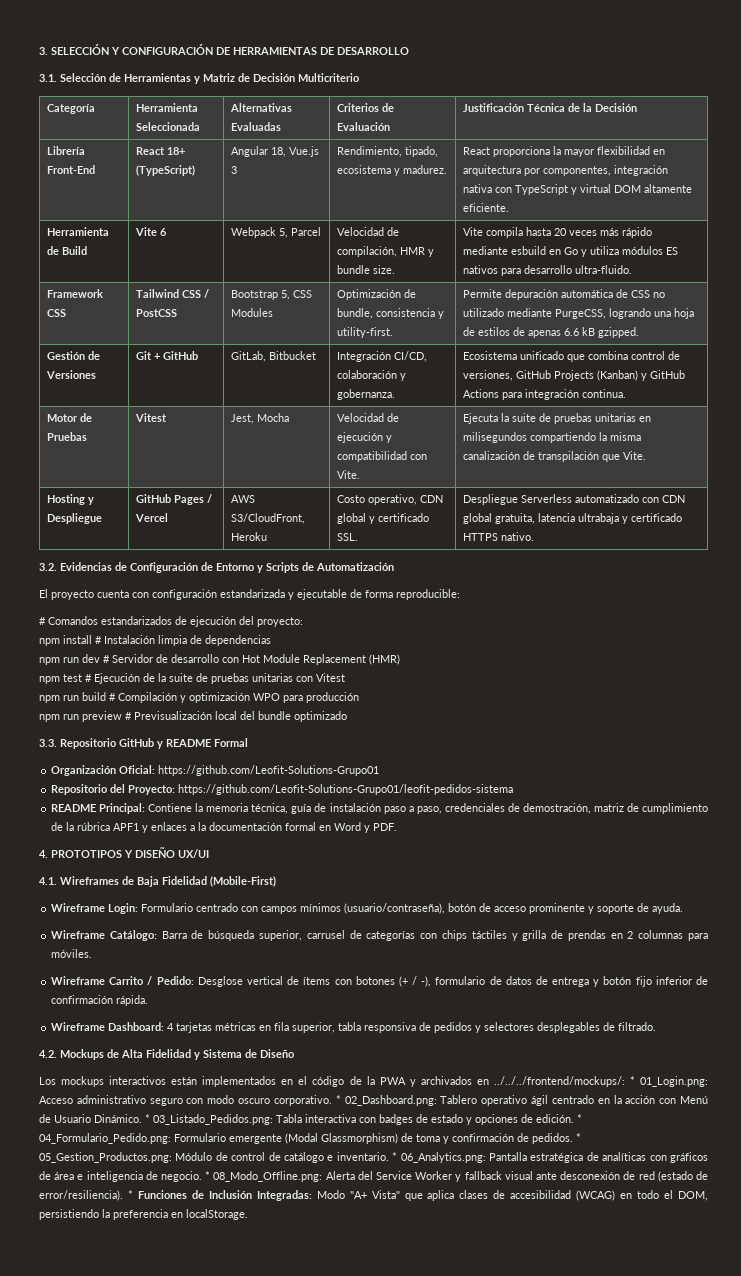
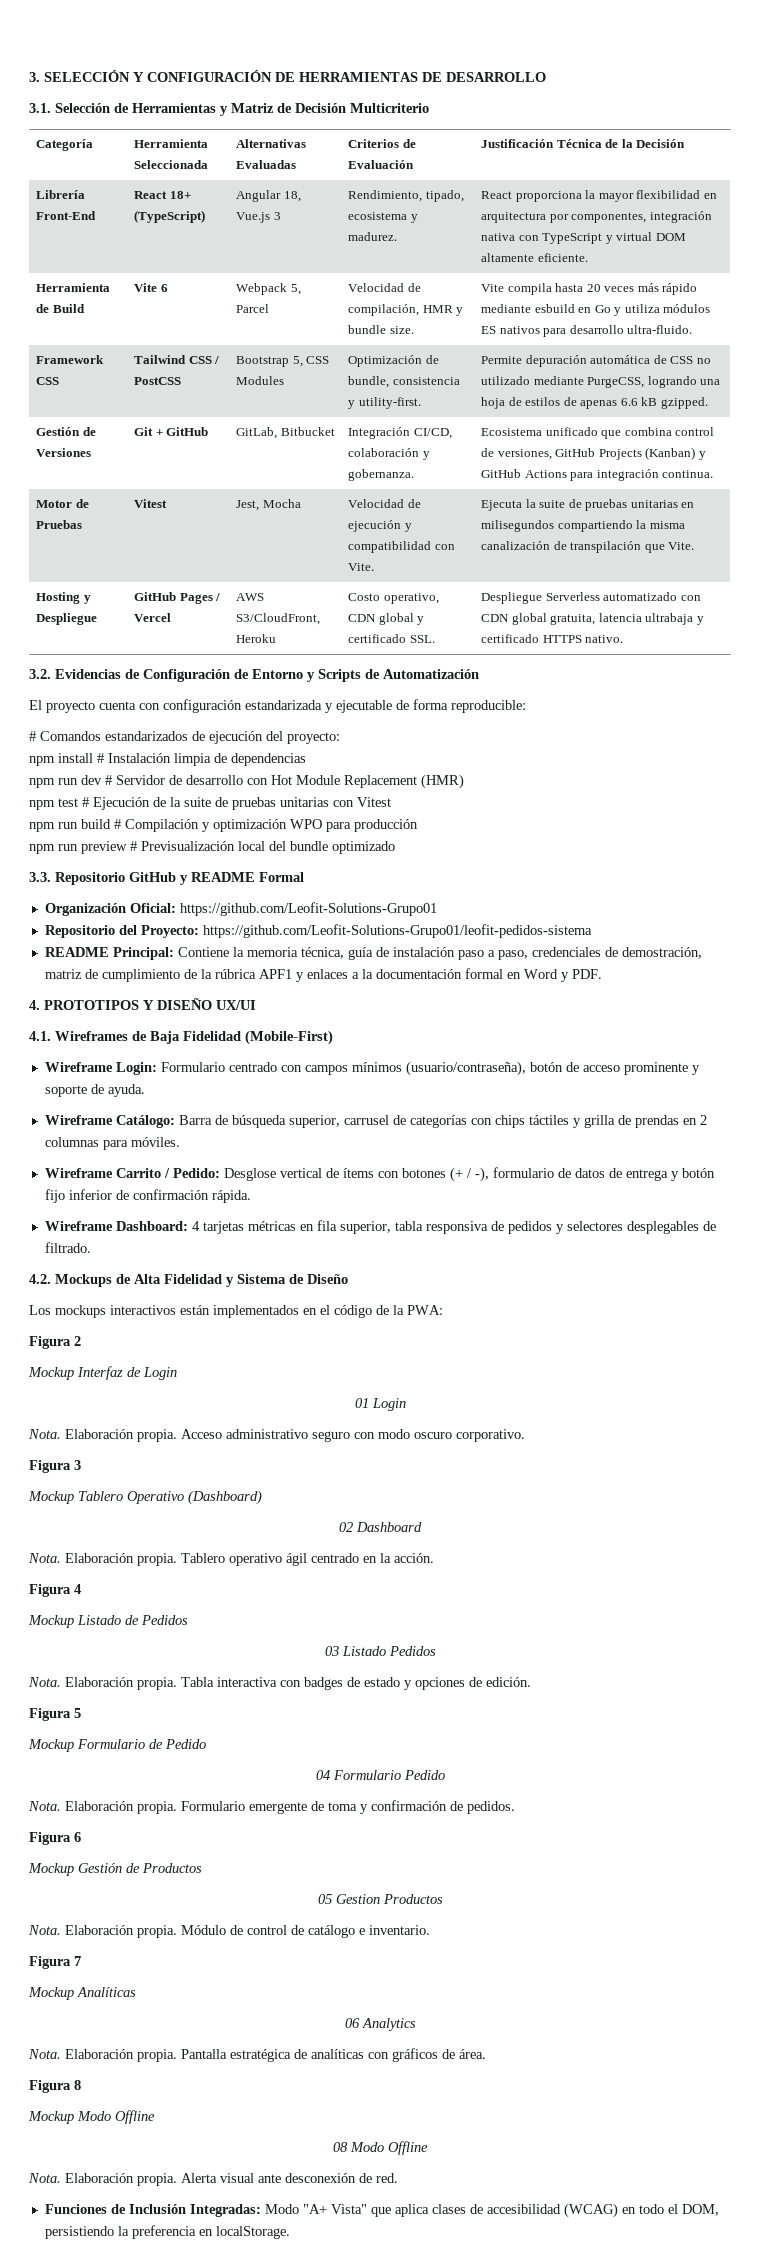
- Los mockups interactivos están implementados en el código de la PWA y archivados en ../../../frontend/mockups/: * 01_Login.png:
+ Los mockups interactivos están implementados en el código de la PWA:
+ Figura 2
+ Mockup Interfaz de Login
+ 01 Login
+ Nota. Elaboración propia.
- Acceso administrativo seguro con modo oscuro corporativo. * 02_Dashboard.png:
+ Acceso administrativo seguro con modo oscuro corporativo.
+ Figura 3
+ Mockup Tablero Operativo (Dashboard)
+ 02 Dashboard
+ Nota. Elaboración propia.
- Tablero operativo ágil centrado en la acción con Menú de Usuario Dinámico. * 03_Listado_Pedidos.png:
+ Tablero operativo ágil centrado en la acción.
+ Figura 4
+ Mockup Listado de Pedidos
+ 03 Listado Pedidos
+ Nota. Elaboración propia.
- Tabla interactiva con badges de estado y opciones de edición. * 04_Formulario_Pedido.png: Formulario emergente (Modal Glassmorphism) de toma y confirmación de pedidos. * 05_Gestion_Productos.png:
+ Tabla interactiva con badges de estado y opciones de edición.
+ Figura 5
+ Mockup Formulario de Pedido
+ 04 Formulario Pedido
+ Nota. Elaboración propia. Formulario emergente de toma y confirmación de pedidos.
+ Figura 6
+ Mockup Gestión de Productos
+ 05 Gestion Productos
+ Nota. Elaboración propia.
- Módulo de control de catálogo e inventario. * 06_Analytics.png:
+ Módulo de control de catálogo e inventario.
+ Figura 7
+ Mockup Analíticas
+ 06 Analytics
+ Nota. Elaboración propia.
- Pantalla estratégica de analíticas con gráficos de área e inteligencia de negocio. * 08_Modo_Offline.png: Alerta del Service Worker y fallback visual ante desconexión de red (estado de error/resiliencia). * Funciones de Inclusión Integradas:
+ Pantalla estratégica de analíticas con gráficos de área.
+ Figura 8
+ Mockup Modo Offline
+ 08 Modo Offline
+ Nota. Elaboración propia. Alerta visual ante desconexión de red.
+ Funciones de Inclusión Integradas:

